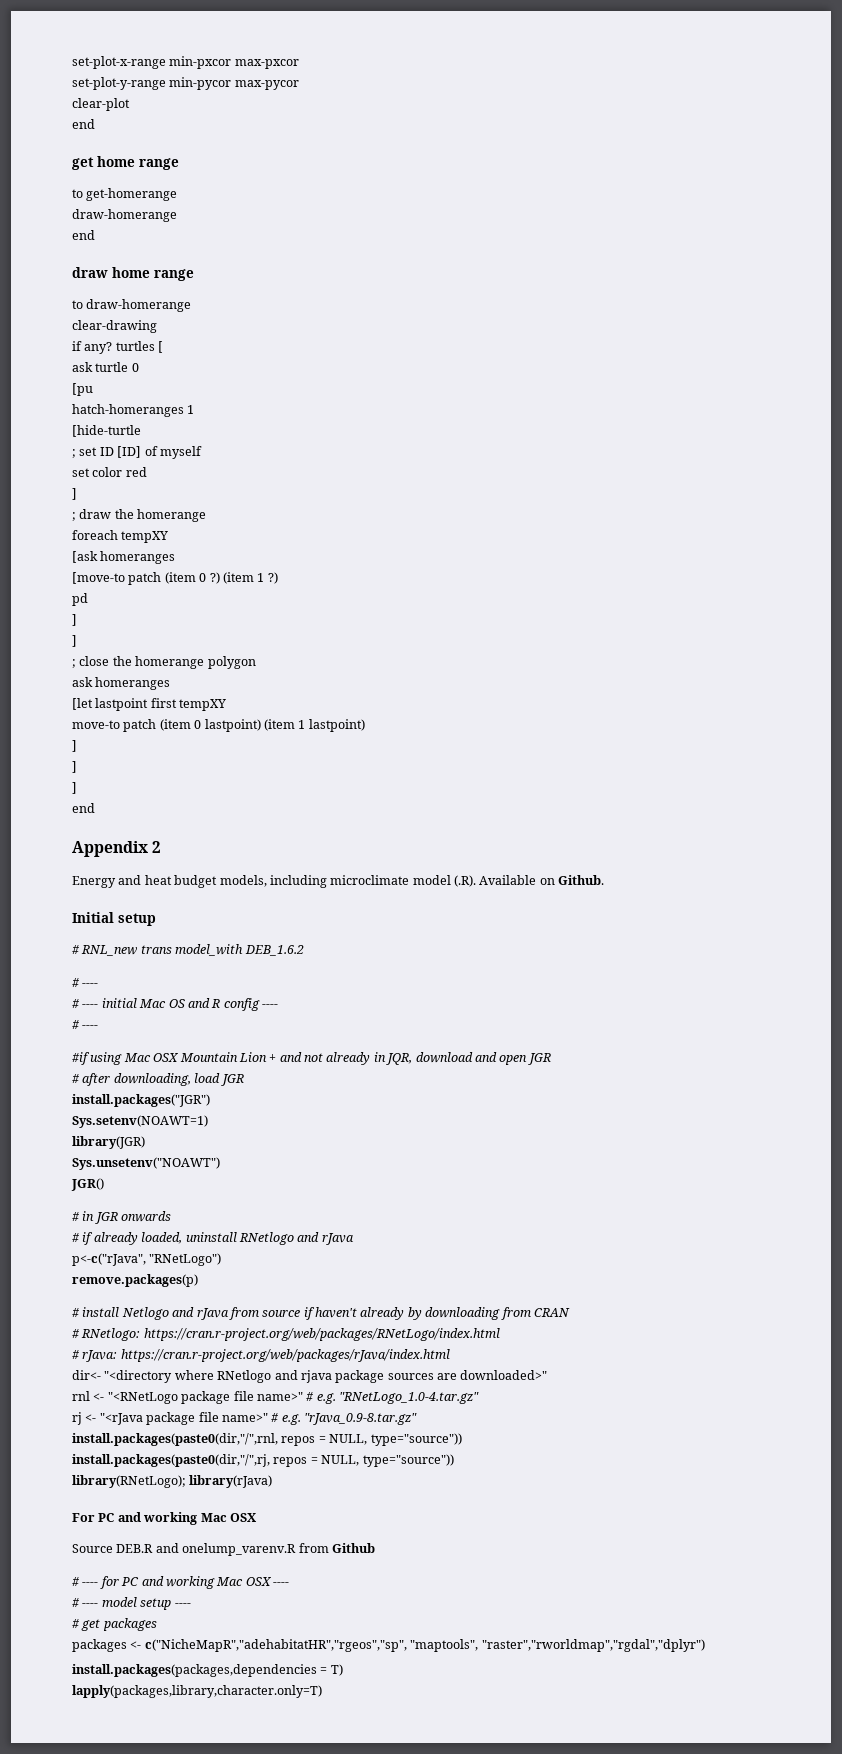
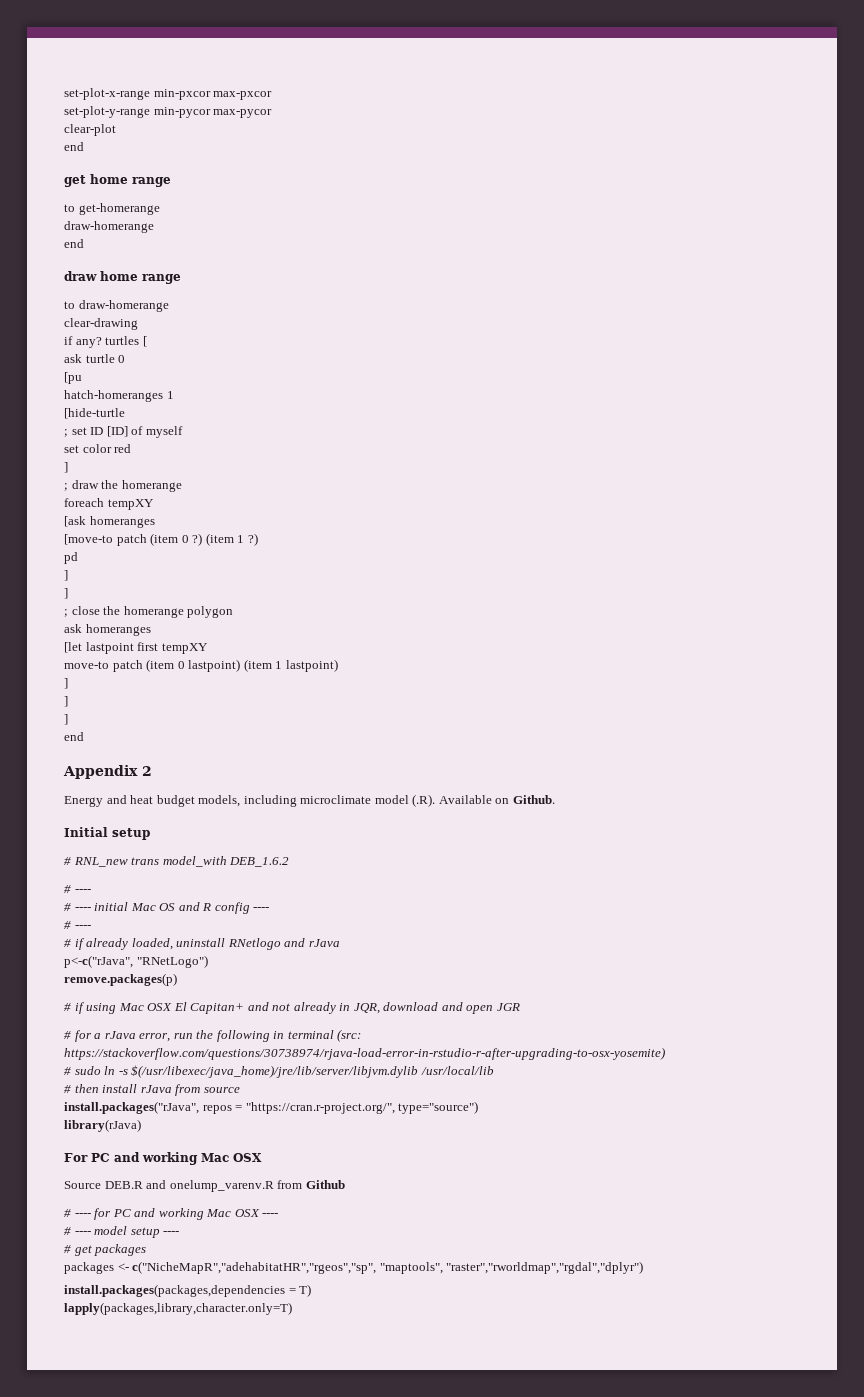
- #if using Mac OSX Mountain Lion + and not already in JQR, download and open JGR
- # after downloading, load JGR
- install.packages("JGR")
- Sys.setenv(NOAWT=1)
- library(JGR)
- Sys.unsetenv("NOAWT")
- JGR()
- # in JGR onwards
- # install Netlogo and rJava from source if haven't already by downloading from CRAN
- # RNetlogo: https://cran.r-project.org/web/packages/RNetLogo/index.html
- # rJava: https://cran.r-project.org/web/packages/rJava/index.html
- dir<- "<directory where RNetlogo and rjava package sources are downloaded>"
- rnl <- "<RNetLogo package file name>" # e.g. "RNetLogo_1.0-4.tar.gz"
- rj <- "<rJava package file name>" # e.g. "rJava_0.9-8.tar.gz"
- install.packages(paste0(dir,"/",rnl, repos = NULL, type="source"))
- install.packages(paste0(dir,"/",rj, repos = NULL, type="source"))
- library(RNetLogo); library(rJava)
+ # if using Mac OSX El Capitan+ and not already in JQR, download and open JGR
+ # for a rJava error, run the following in terminal (src: https://stackoverflow.com/questions/30738974/rjava-load-error-in-rstudio-r-after-upgrading-to-osx-yosemite)
+ # sudo ln -s $(/usr/libexec/java_home)/jre/lib/server/libjvm.dylib /usr/local/lib
+ # then install rJava from source
+ install.packages("rJava", repos = "https://cran.r-project.org/", type="source")
+ library(rJava)

